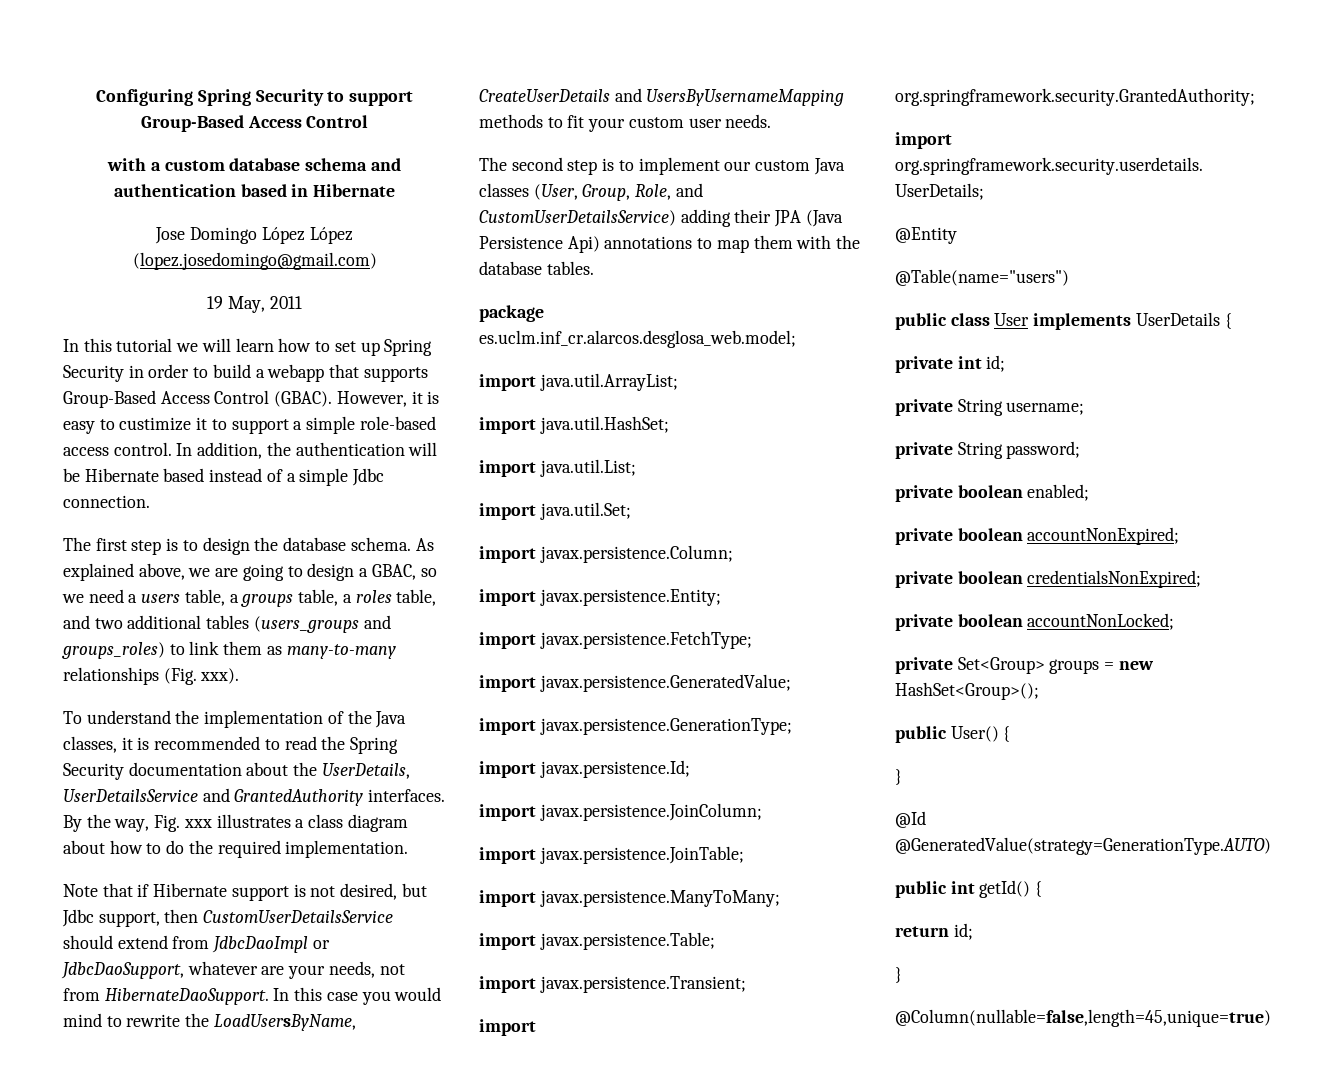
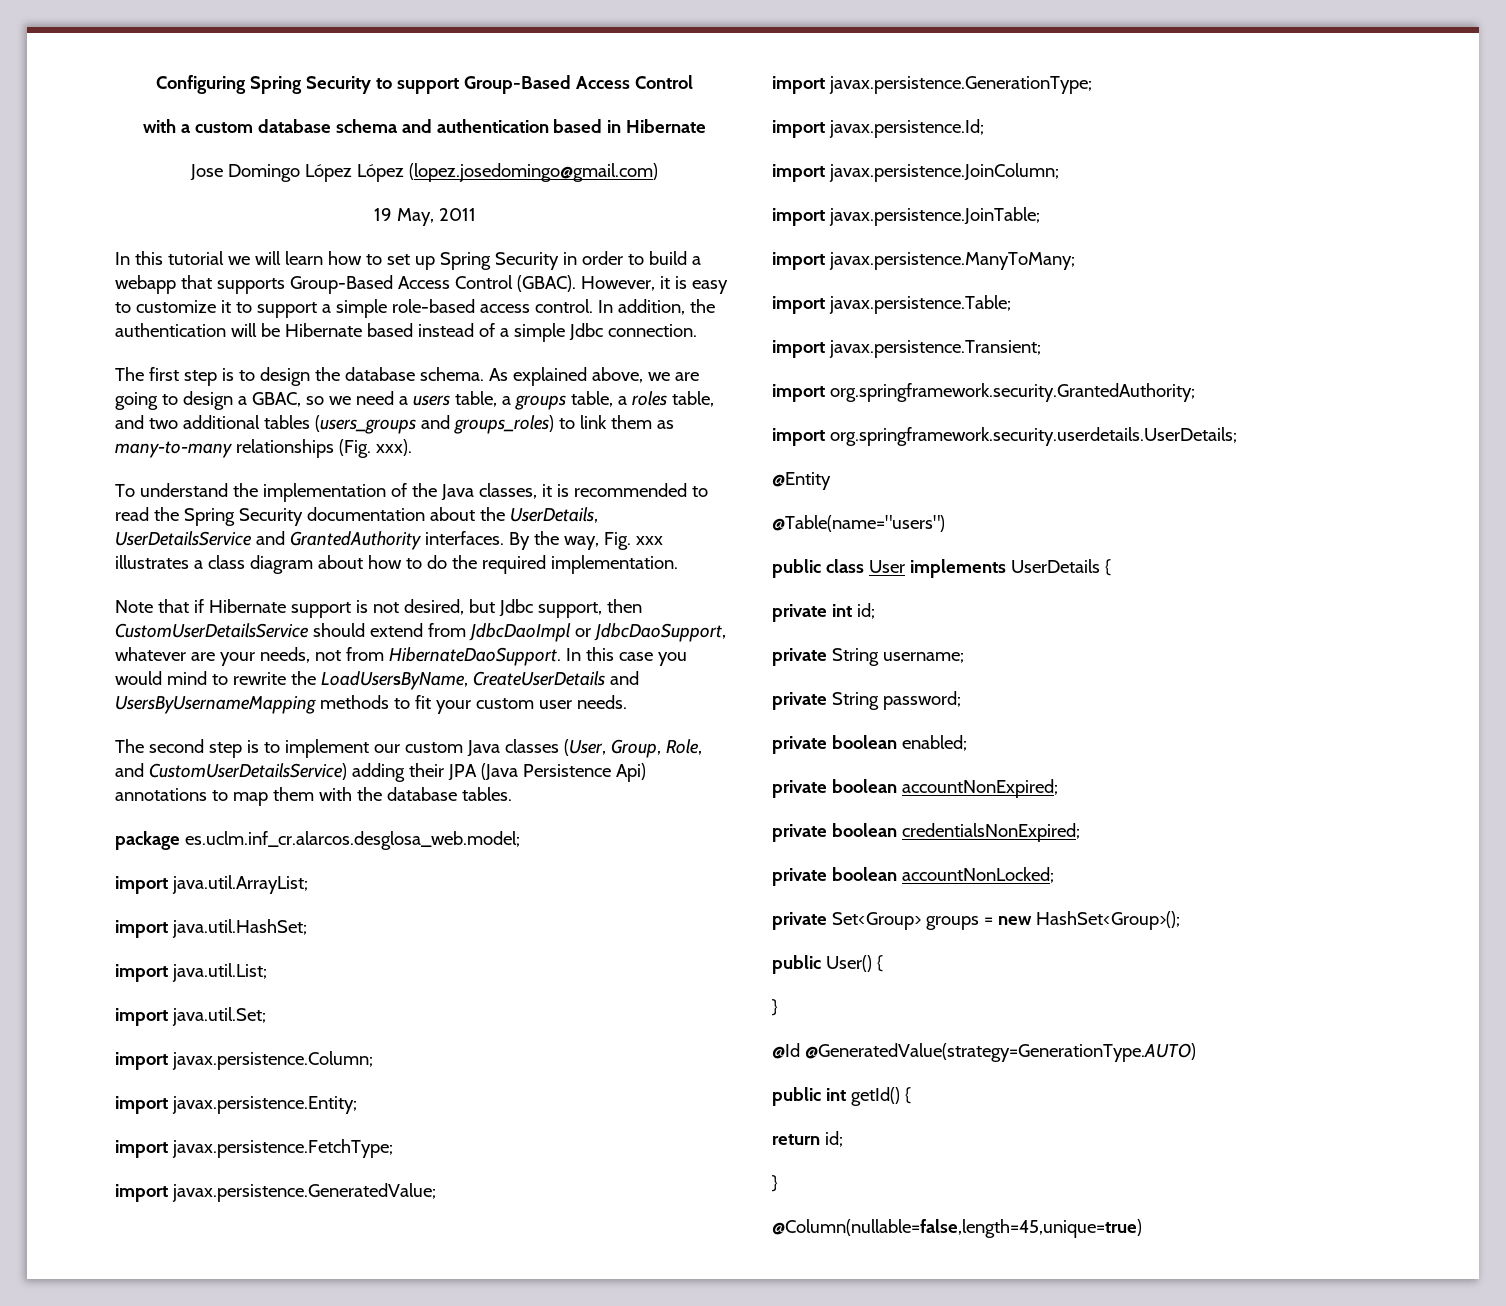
- However, it is easy to custimize it to support a simple role-based access control.
+ However, it is easy to customize it to support a simple role-based access control.

